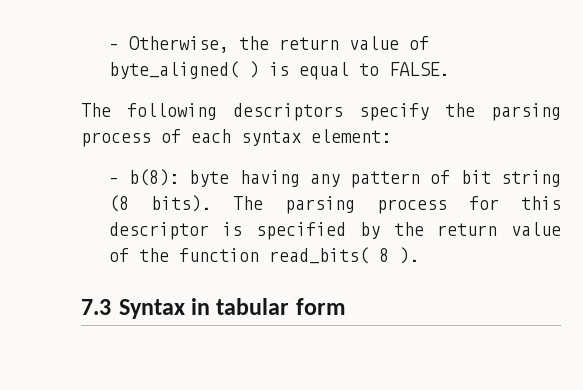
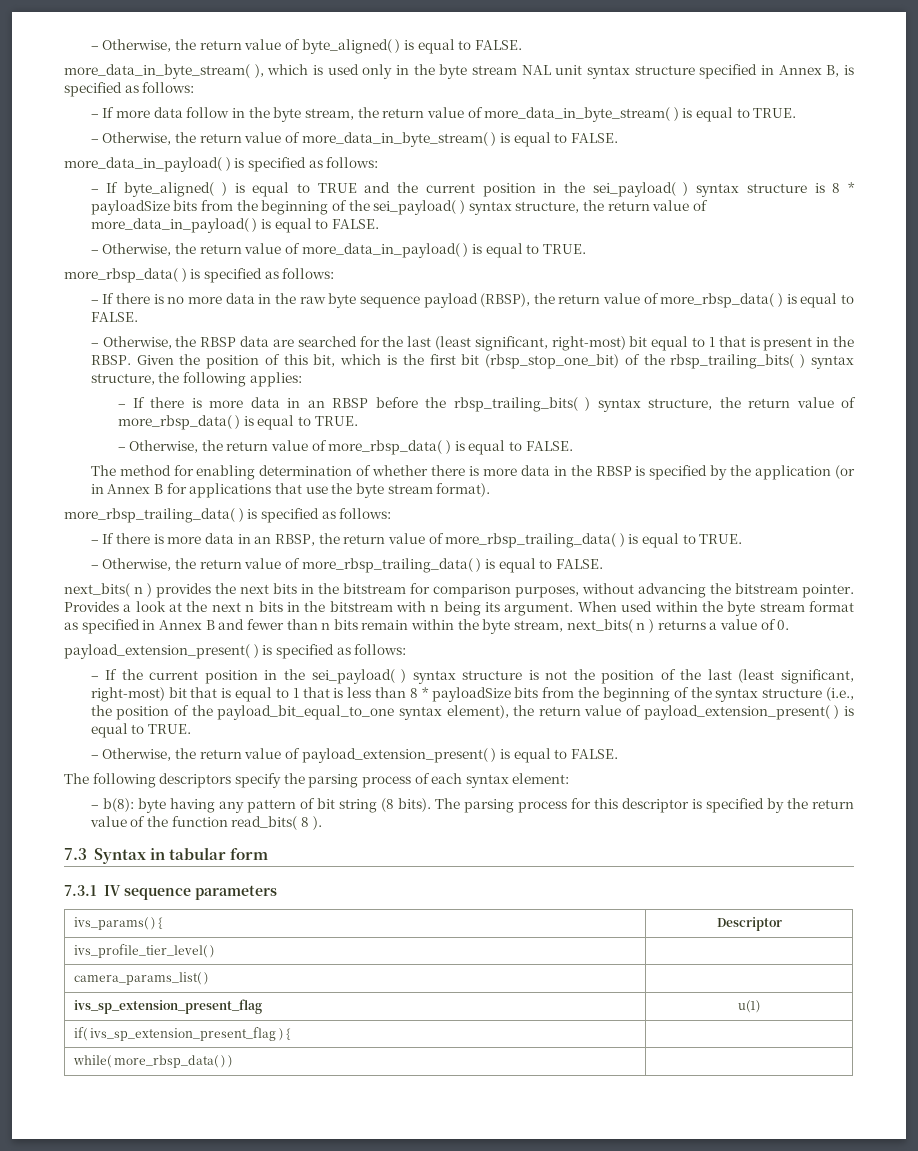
+ more_data_in_byte_stream( ), which is used only in the byte stream NAL unit syntax structure specified in Annex B, is specified as follows:
+ – If more data follow in the byte stream, the return value of more_data_in_byte_stream( ) is equal to TRUE.
+ – Otherwise, the return value of more_data_in_byte_stream( ) is equal to FALSE.
+ more_data_in_payload( ) is specified as follows:
+ – If byte_aligned( ) is equal to TRUE and the current position in the sei_payload( ) syntax structure is 8 * payloadSize bits from the beginning of the sei_payload( ) syntax structure, the return value of more_data_in_payload( ) is equal to FALSE.
+ – Otherwise, the return value of more_data_in_payload( ) is equal to TRUE.
+ more_rbsp_data( ) is specified as follows:
+ – If there is no more data in the raw byte sequence payload (RBSP), the return value of more_rbsp_data( ) is equal to FALSE.
+ – Otherwise, the RBSP data are searched for the last (least significant, right-most) bit equal to 1 that is present in the RBSP. Given the position of this bit, which is the first bit (rbsp_stop_one_bit) of the rbsp_trailing_bits( ) syntax structure, the following applies:
+ – If there is more data in an RBSP before the rbsp_trailing_bits( ) syntax structure, the return value of more_rbsp_data( ) is equal to TRUE.
+ – Otherwise, the return value of more_rbsp_data( ) is equal to FALSE.
+ The method for enabling determination of whether there is more data in the RBSP is specified by the application (or in Annex B for applications that use the byte stream format).
+ more_rbsp_trailing_data( ) is specified as follows:
+ – If there is more data in an RBSP, the return value of more_rbsp_trailing_data( ) is equal to TRUE.
+ – Otherwise, the return value of more_rbsp_trailing_data( ) is equal to FALSE.
+ next_bits( n ) provides the next bits in the bitstream for comparison purposes, without advancing the bitstream pointer. Provides a look at the next n bits in the bitstream with n being its argument. When used within the byte stream format as specified in Annex B and fewer than n bits remain within the byte stream, next_bits( n ) returns a value of 0.
+ payload_extension_present( ) is specified as follows:
+ – If the current position in the sei_payload( ) syntax structure is not the position of the last (least significant, right-most) bit that is equal to 1 that is less than 8 * payloadSize bits from the beginning of the syntax structure (i.e., the position of the payload_bit_equal_to_one syntax element), the return value of payload_extension_present( ) is equal to TRUE.
+ – Otherwise, the return value of payload_extension_present( ) is equal to FALSE.
+ 7.3.1 IV sequence parameters
+ ivs_params( ) { | Descriptor
+ ivs_profile_tier_level( ) |
+ camera_params_list( ) |
+ ivs_sp_extension_present_flag | u(1)
+ if( ivs_sp_extension_present_flag ) { |
+ while( more_rbsp_data( ) ) |

